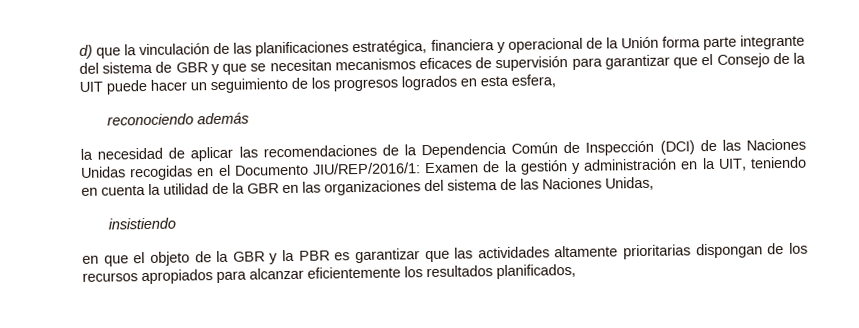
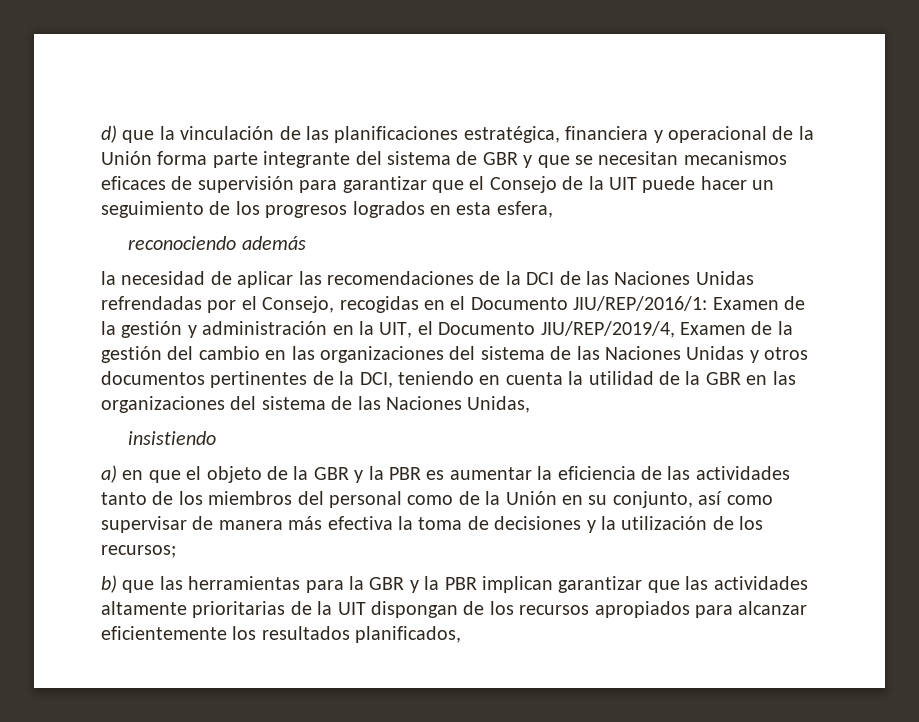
- la necesidad de aplicar las recomendaciones de la Dependencia Común de Inspección (DCI) de las Naciones Unidas recogidas en el Documento JIU/REP/2016/1: Examen de la gestión y administración en la UIT, teniendo en cuenta la utilidad de la GBR en las organizaciones del sistema de las Naciones Unidas,
+ la necesidad de aplicar las recomendaciones de la DCI de las Naciones Unidas refrendadas por el Consejo, recogidas en el Documento JIU/REP/2016/1: Examen de la gestión y administración en la UIT, el Documento JIU/REP/2019/4, Examen de la gestión del cambio en las organizaciones del sistema de las Naciones Unidas y otros documentos pertinentes de la DCI, teniendo en cuenta la utilidad de la GBR en las organizaciones del sistema de las Naciones Unidas,
- en que el objeto de la GBR y la PBR es garantizar que las actividades altamente prioritarias dispongan de los recursos apropiados para alcanzar eficientemente los resultados planificados,
+ a) en que el objeto de la GBR y la PBR es aumentar la eficiencia de las actividades tanto de los miembros del personal como de la Unión en su conjunto, así como supervisar de manera más efectiva la toma de decisiones y la utilización de los recursos;
+ b) que las herramientas para la GBR y la PBR implican garantizar que las actividades altamente prioritarias de la UIT dispongan de los recursos apropiados para alcanzar eficientemente los resultados planificados,

